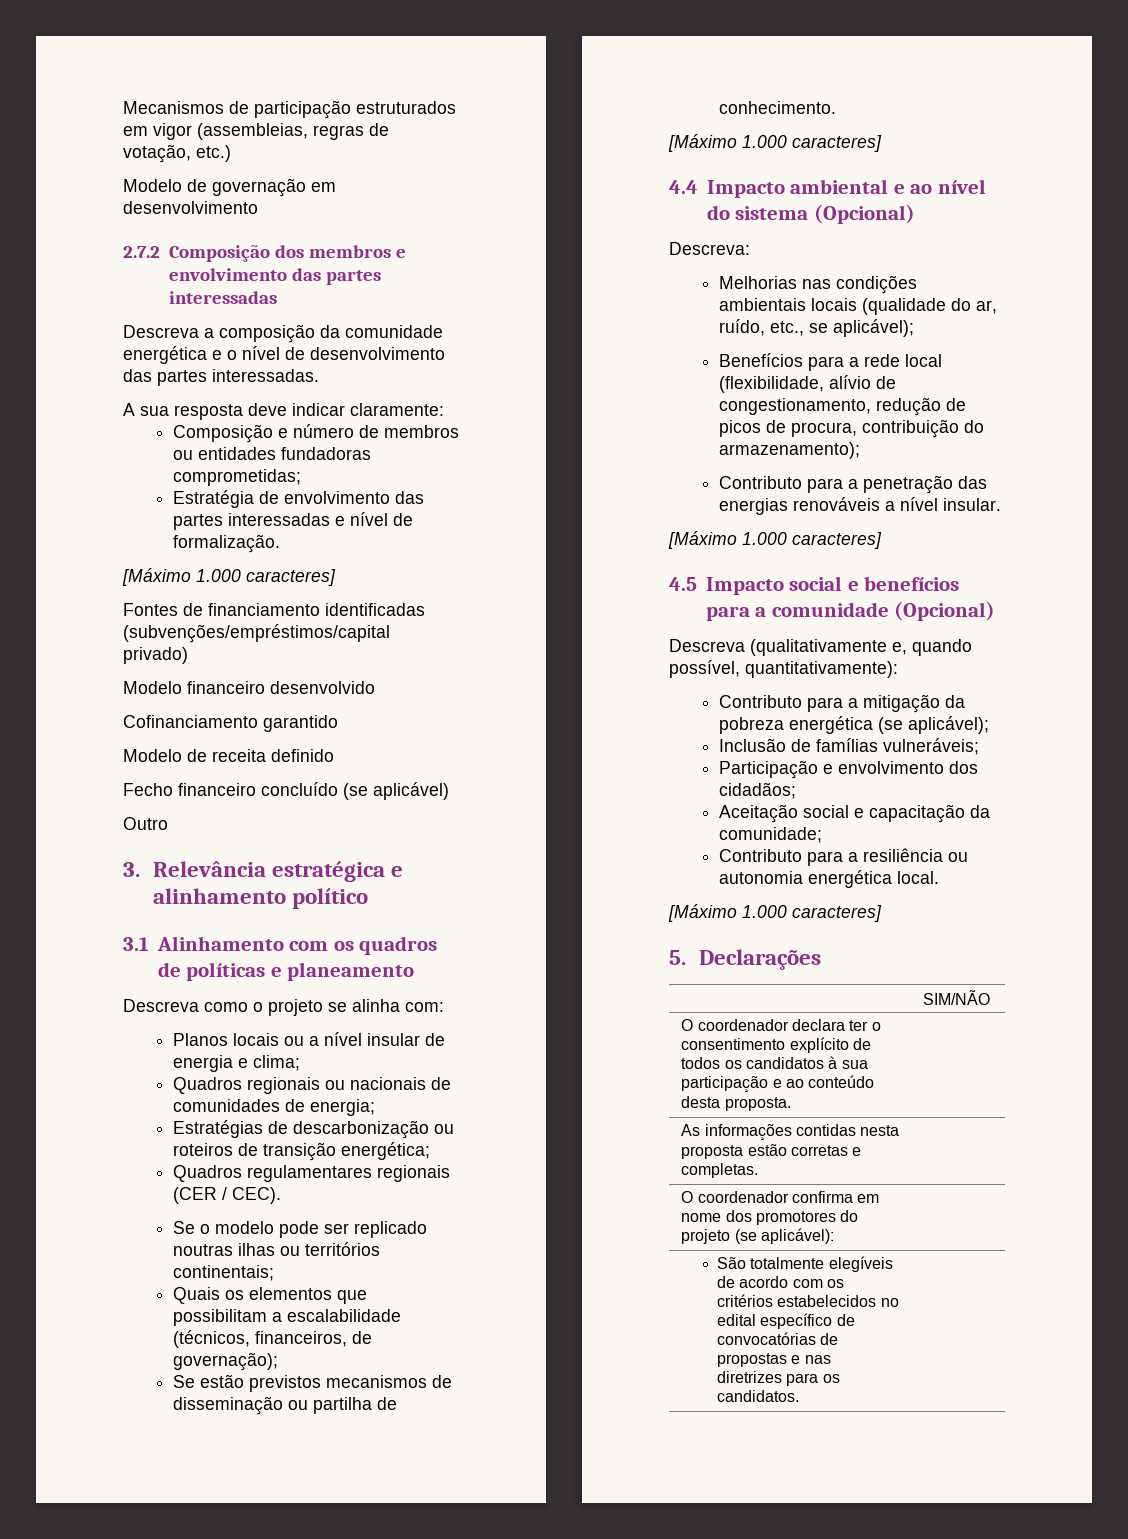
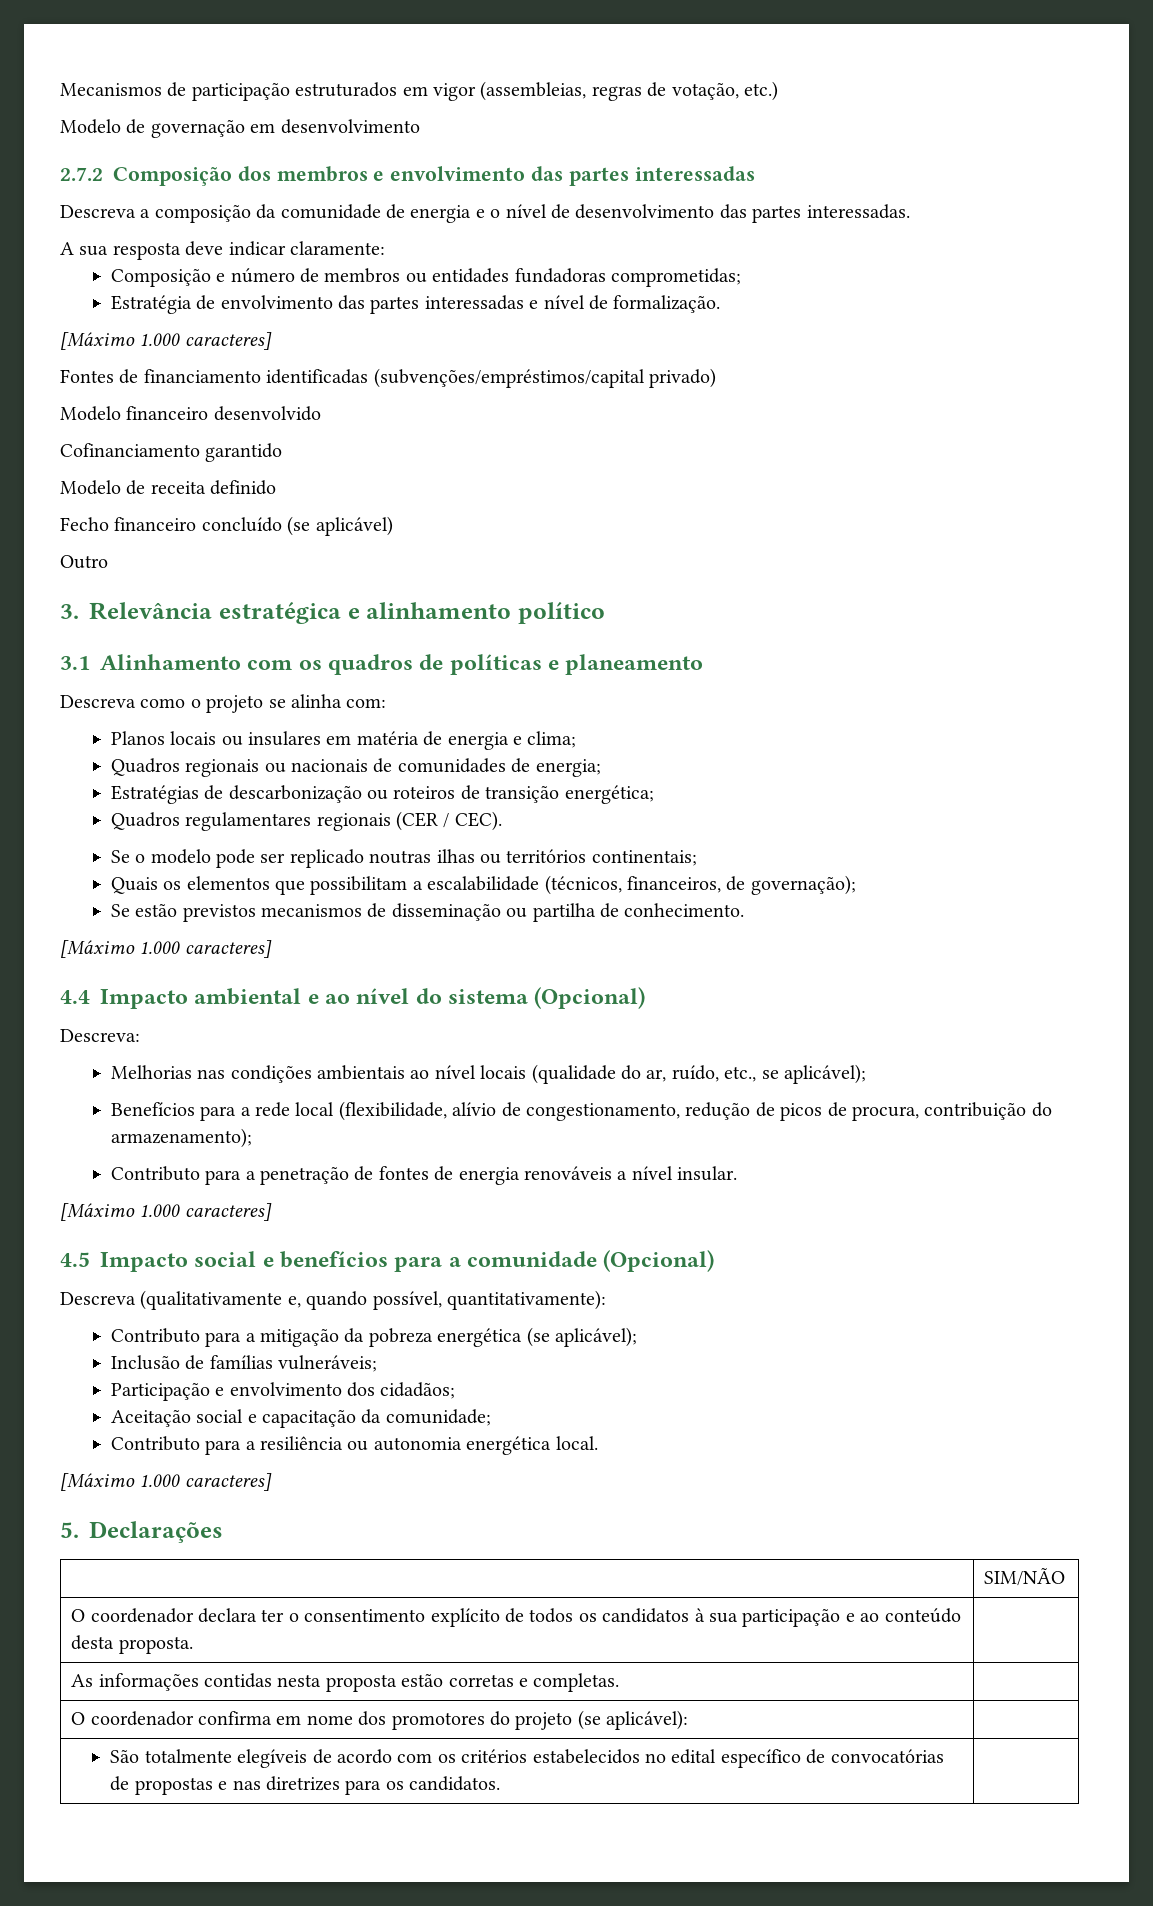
- Descreva a composição da comunidade energética e o nível de desenvolvimento das partes interessadas.
+ Descreva a composição da comunidade de energia e o nível de desenvolvimento das partes interessadas.
- Planos locais ou a nível insular de energia e clima;
+ Planos locais ou insulares em matéria de energia e clima;
- Melhorias nas condições ambientais locais (qualidade do ar, ruído, etc., se aplicável);
+ Melhorias nas condições ambientais ao nível locais (qualidade do ar, ruído, etc., se aplicável);
- Contributo para a penetração das energias renováveis a nível insular.
+ Contributo para a penetração de fontes de energia renováveis a nível insular.

